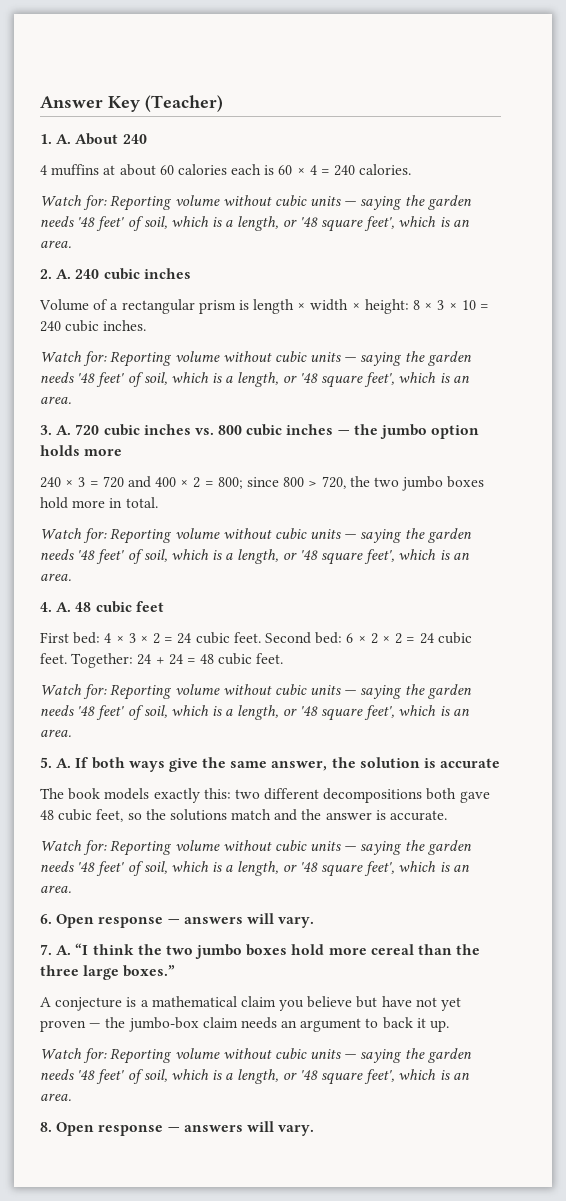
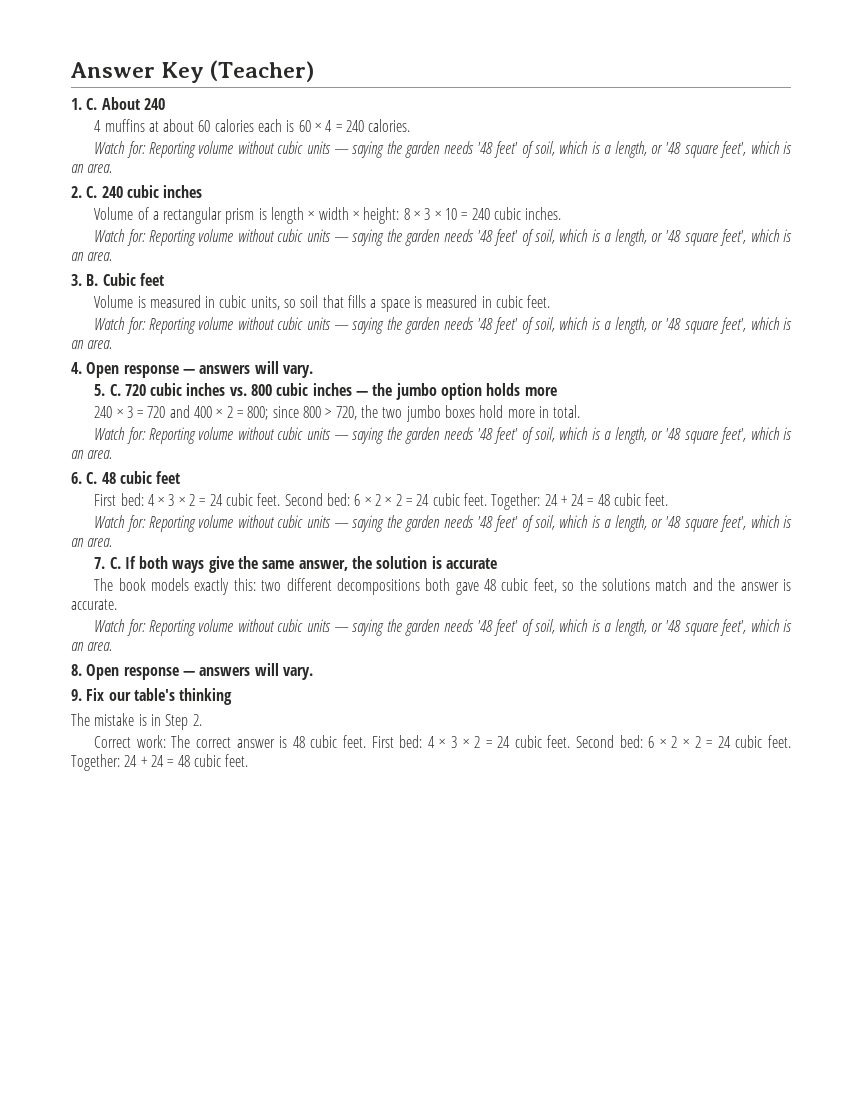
- 1. A. About 240
+ 1. C. About 240
- 2. A. 240 cubic inches
+ 2. C. 240 cubic inches
- 3. A. 720 cubic inches vs. 800 cubic inches — the jumbo option holds more
+ 3. B. Cubic feet
+ Volume is measured in cubic units, so soil that fills a space is measured in cubic feet.
+ Watch for: Reporting volume without cubic units — saying the garden needs '48 feet' of soil, which is a length, or '48 square feet', which is an area.
+ 4. Open response — answers will vary.
+ 5. C. 720 cubic inches vs. 800 cubic inches — the jumbo option holds more
- 4. A. 48 cubic feet
+ 6. C. 48 cubic feet
- 5. A. If both ways give the same answer, the solution is accurate
+ 7. C. If both ways give the same answer, the solution is accurate
- 6. Open response — answers will vary.
- 7. A. “I think the two jumbo boxes hold more cereal than the three large boxes.”
- A conjecture is a mathematical claim you believe but have not yet proven — the jumbo-box claim needs an argument to back it up.
- Watch for: Reporting volume without cubic units — saying the garden needs '48 feet' of soil, which is a length, or '48 square feet', which is an area.
  8. Open response — answers will vary.
+ 9. Fix our table's thinking
+ The mistake is in Step 2.
+ Correct work: The correct answer is 48 cubic feet. First bed: 4 × 3 × 2 = 24 cubic feet. Second bed: 6 × 2 × 2 = 24 cubic feet. Together: 24 + 24 = 48 cubic feet.

